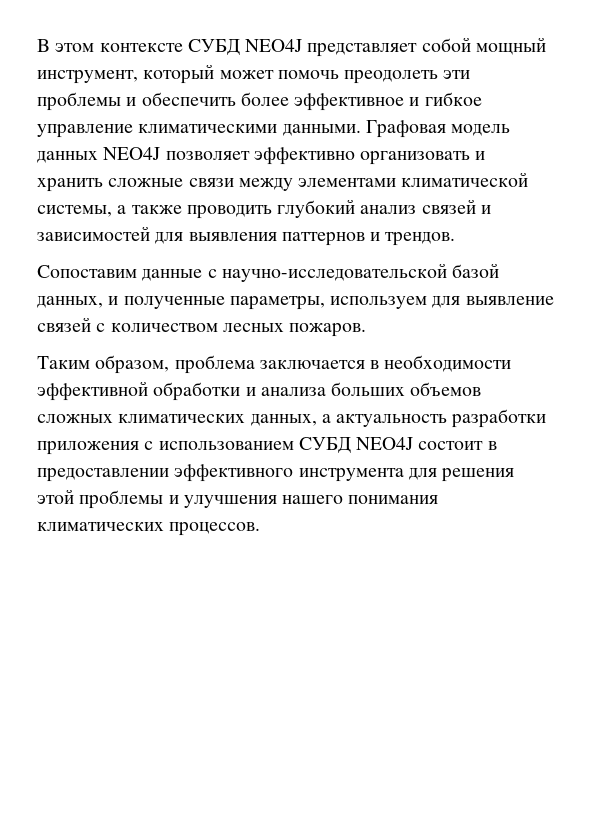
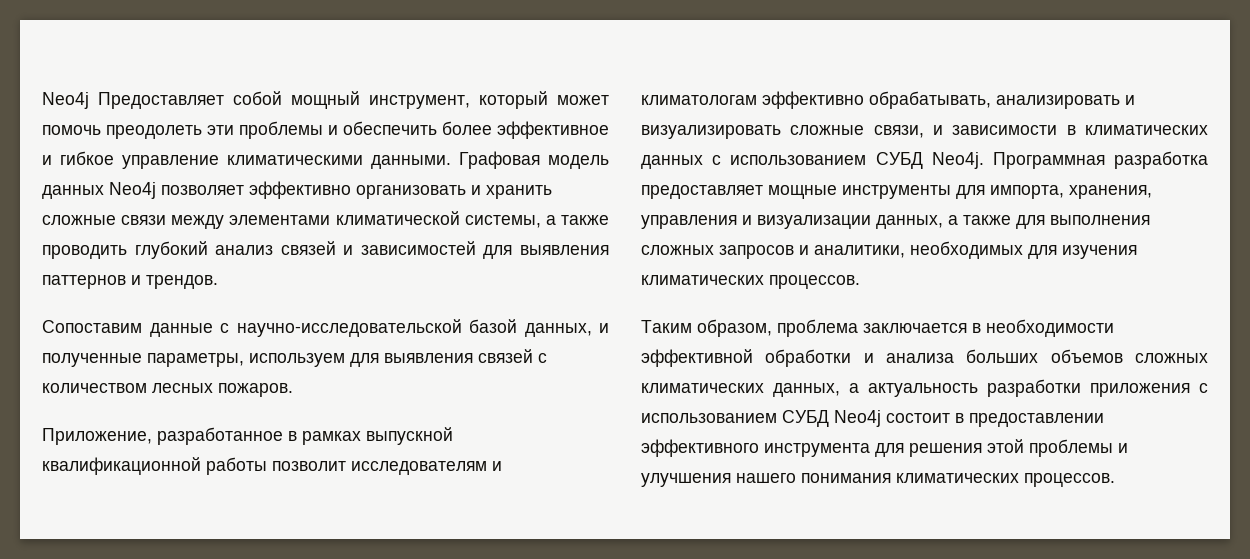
- В этом контексте СУБД NEO4J представляет собой мощный инструмент, который может помочь преодолеть эти проблемы и обеспечить более эффективное и гибкое управление климатическими данными.
+ Neo4j Предоставляет собой мощный инструмент, который может помочь преодолеть эти проблемы и обеспечить более эффективное и гибкое управление климатическими данными.
- Графовая модель данных NEO4J позволяет эффективно организовать и хранить сложные связи между элементами климатической системы, а также проводить глубокий анализ связей и зависимостей для выявления паттернов и трендов.
+ Графовая модель данных Neo4j позволяет эффективно организовать и хранить сложные связи между элементами климатической системы, а также проводить глубокий анализ связей и зависимостей для выявления паттернов и трендов.
- Сопоставим данные с научно-исследовательской базой данных, и полученные параметры, используем для выявление связей с количеством лесных пожаров.
+ Сопоставим данные с научно-исследовательской базой данных, и полученные параметры, используем для выявления связей с количеством лесных пожаров.
+ Приложение, разработанное в рамках выпускной квалификационной работы позволит исследователям и климатологам эффективно обрабатывать, анализировать и визуализировать сложные связи, и зависимости в климатических данных с использованием СУБД Neo4j. Программная разработка предоставляет мощные инструменты для импорта, хранения, управления и визуализации данных, а также для выполнения сложных запросов и аналитики, необходимых для изучения климатических процессов.
- Таким образом, проблема заключается в необходимости эффективной обработки и анализа больших объемов сложных климатических данных, а актуальность разработки приложения с использованием СУБД NEO4J состоит в предоставлении эффективного инструмента для решения этой проблемы и улучшения нашего понимания климатических процессов.
+ Таким образом, проблема заключается в необходимости эффективной обработки и анализа больших объемов сложных климатических данных, а актуальность разработки приложения с использованием СУБД Neo4j состоит в предоставлении эффективного инструмента для решения этой проблемы и улучшения нашего понимания климатических процессов.

